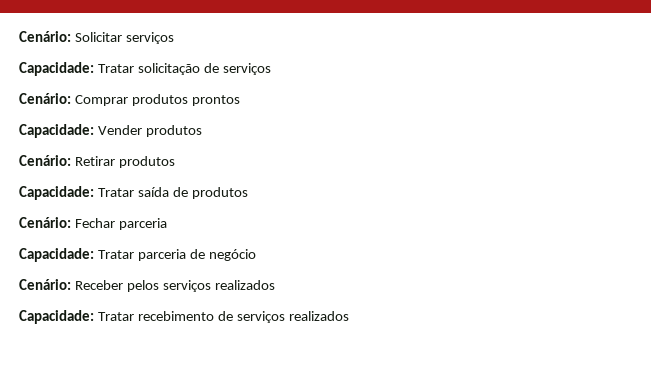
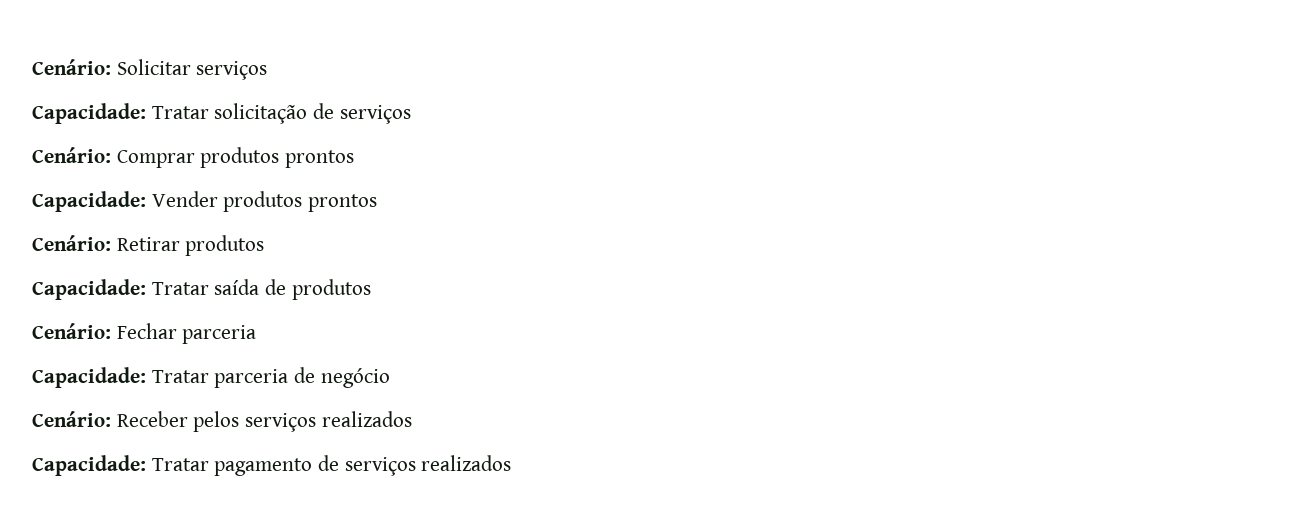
- Capacidade: Vender produtos
+ Capacidade: Vender produtos prontos
- Capacidade: Tratar recebimento de serviços realizados
+ Capacidade: Tratar pagamento de serviços realizados

